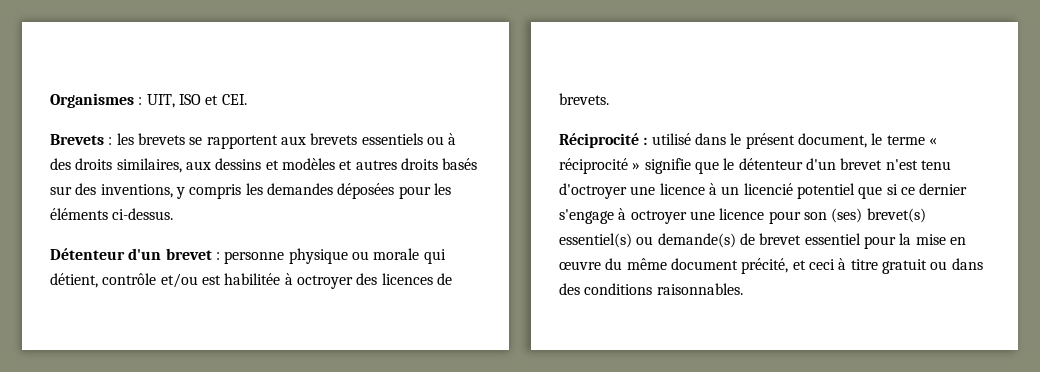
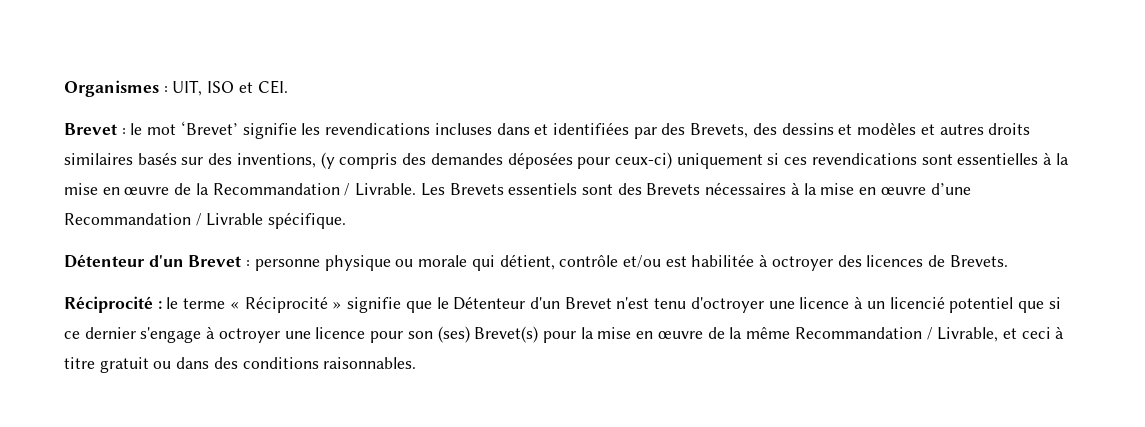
- Brevets : les brevets se rapportent aux brevets essentiels ou à des droits similaires, aux dessins et modèles et autres droits basés sur des inventions, y compris les demandes déposées pour les éléments ci-dessus.
- Détenteur d'un brevet : personne physique ou morale qui détient, contrôle et/ou est habilitée à octroyer des licences de brevets.
+ Brevet : le mot ‘Brevet’ signifie les revendications incluses dans et identifiées par des Brevets, des dessins et modèles et autres droits similaires basés sur des inventions, (y compris des demandes déposées pour ceux-ci) uniquement si ces revendications sont essentielles à la mise en œuvre de la Recommandation / Livrable. Les Brevets essentiels sont des Brevets nécessaires à la mise en œuvre d’une Recommandation / Livrable spécifique.
+ Détenteur d'un Brevet : personne physique ou morale qui détient, contrôle et/ou est habilitée à octroyer des licences de Brevets.
- Réciprocité : utilisé dans le présent document, le terme « réciprocité » signifie que le détenteur d'un brevet n'est tenu d'octroyer une licence à un licencié potentiel que si ce dernier s'engage à octroyer une licence pour son (ses) brevet(s) essentiel(s) ou demande(s) de brevet essentiel pour la mise en œuvre du même document précité, et ceci à titre gratuit ou dans des conditions raisonnables.
+ Réciprocité : le terme « Réciprocité » signifie que le Détenteur d'un Brevet n'est tenu d'octroyer une licence à un licencié potentiel que si ce dernier s'engage à octroyer une licence pour son (ses) Brevet(s) pour la mise en œuvre de la même Recommandation / Livrable, et ceci à titre gratuit ou dans des conditions raisonnables.

